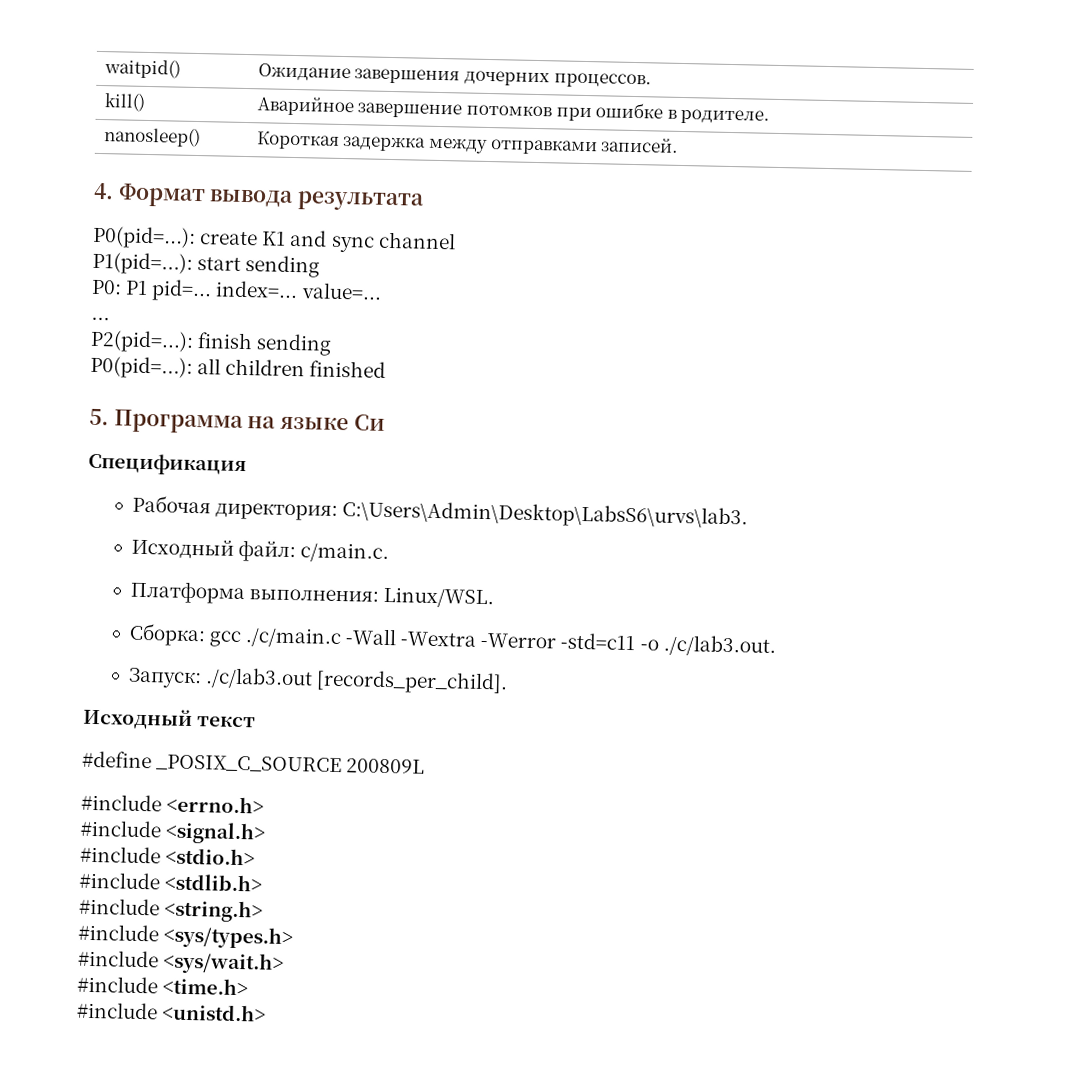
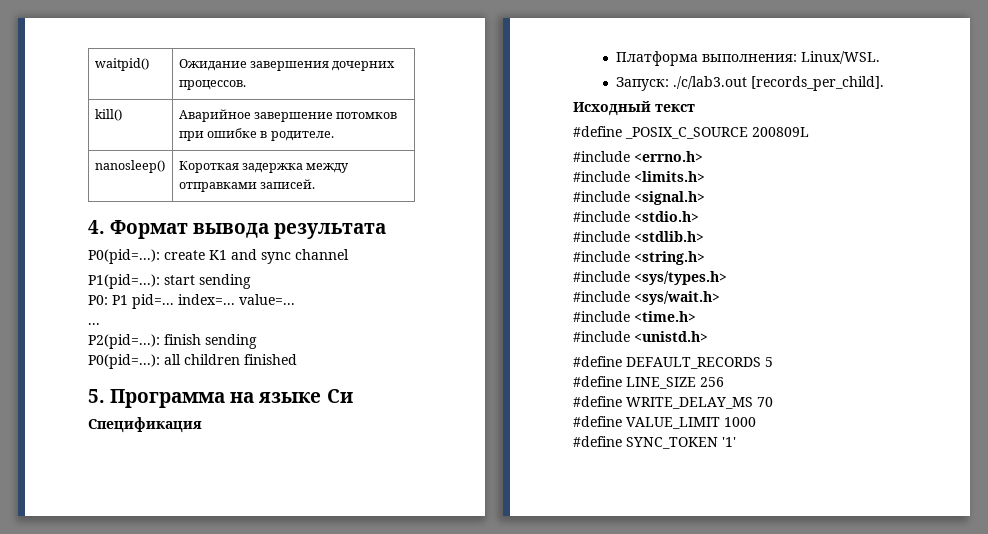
- Рабочая директория: C:\Users\Admin\Desktop\LabsS6\urvs\lab3.
- Исходный файл: c/main.c.
  Платформа выполнения: Linux/WSL.
- Сборка: gcc ./c/main.c -Wall -Wextra -Werror -std=c11 -o ./c/lab3.out.
+ #include <limits.h>
+ #define DEFAULT_RECORDS 5
+ #define LINE_SIZE 256
+ #define WRITE_DELAY_MS 70
+ #define VALUE_LIMIT 1000
+ #define SYNC_TOKEN '1'

